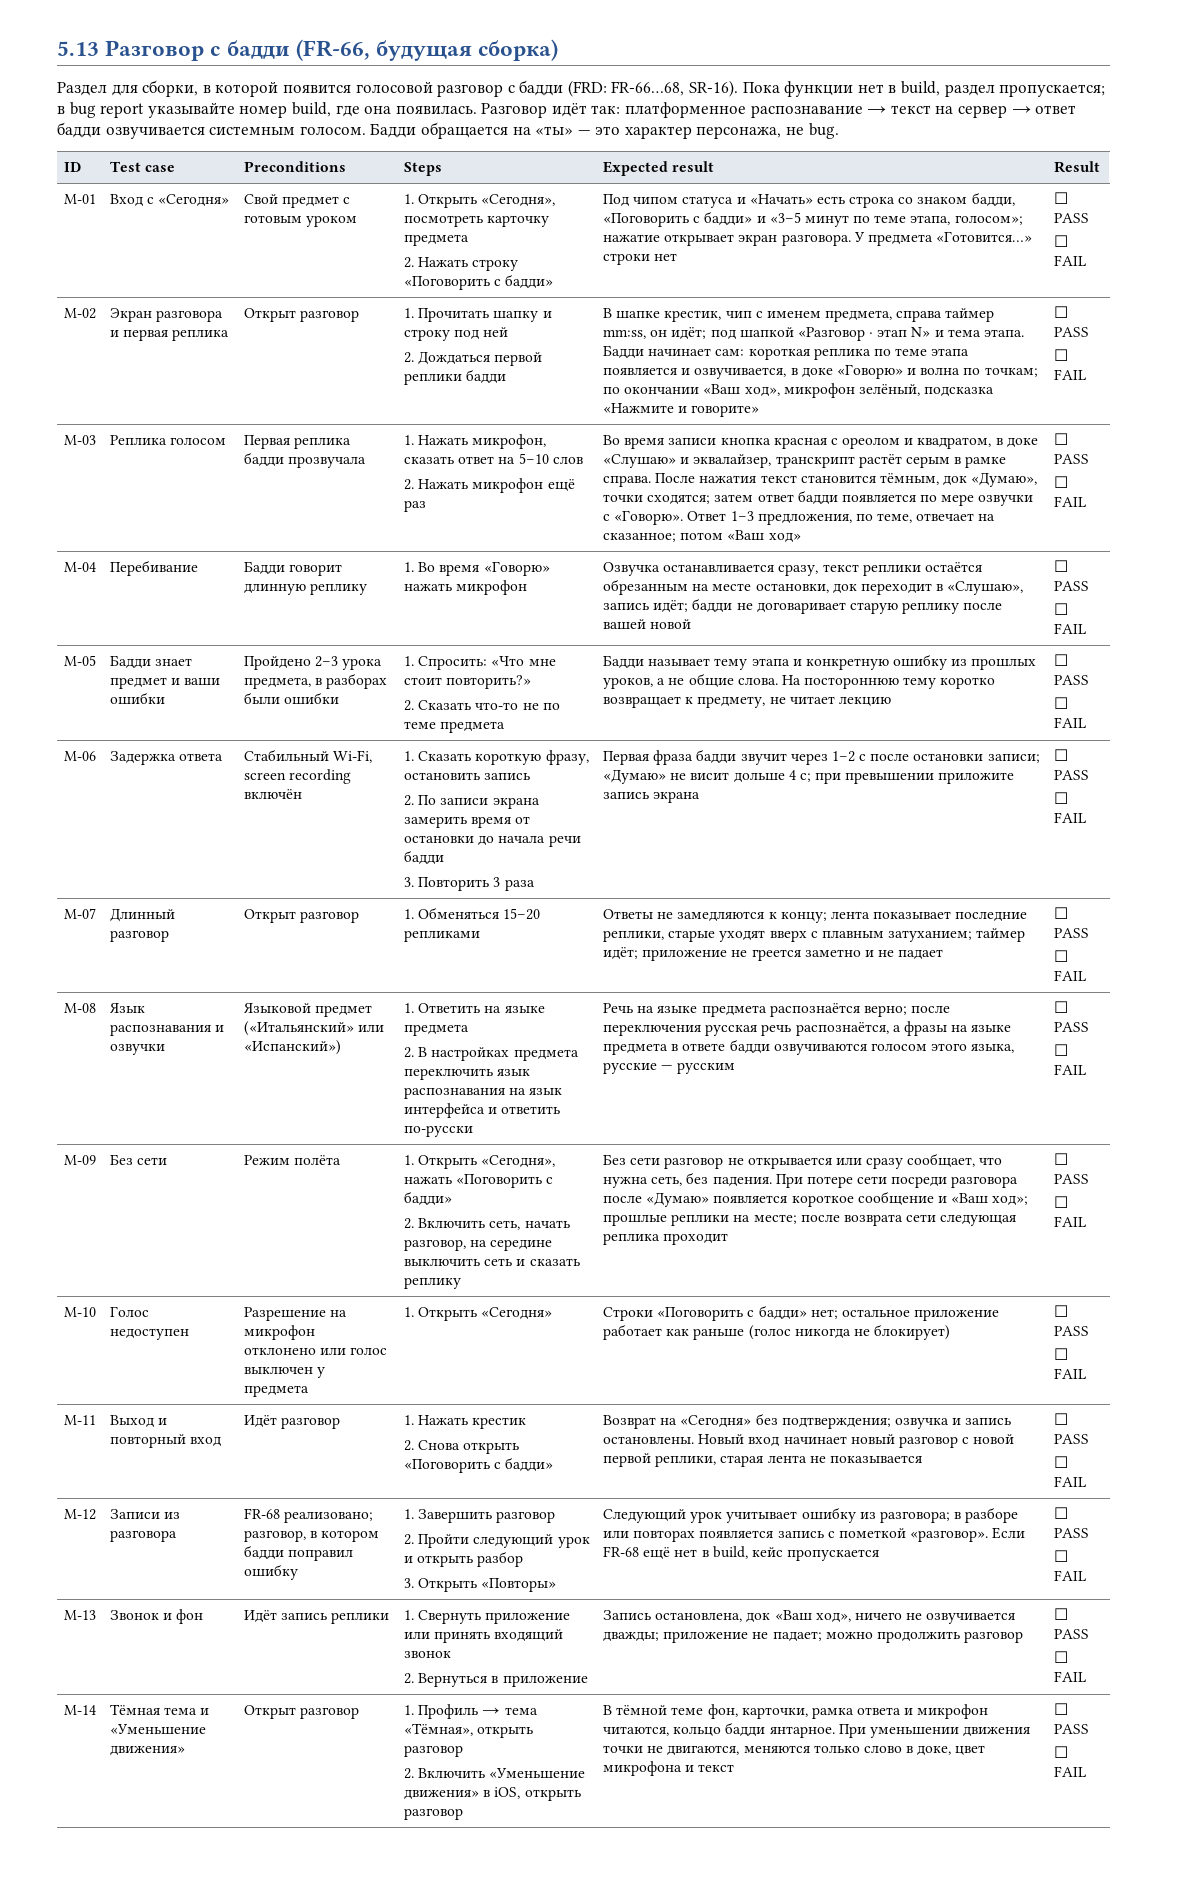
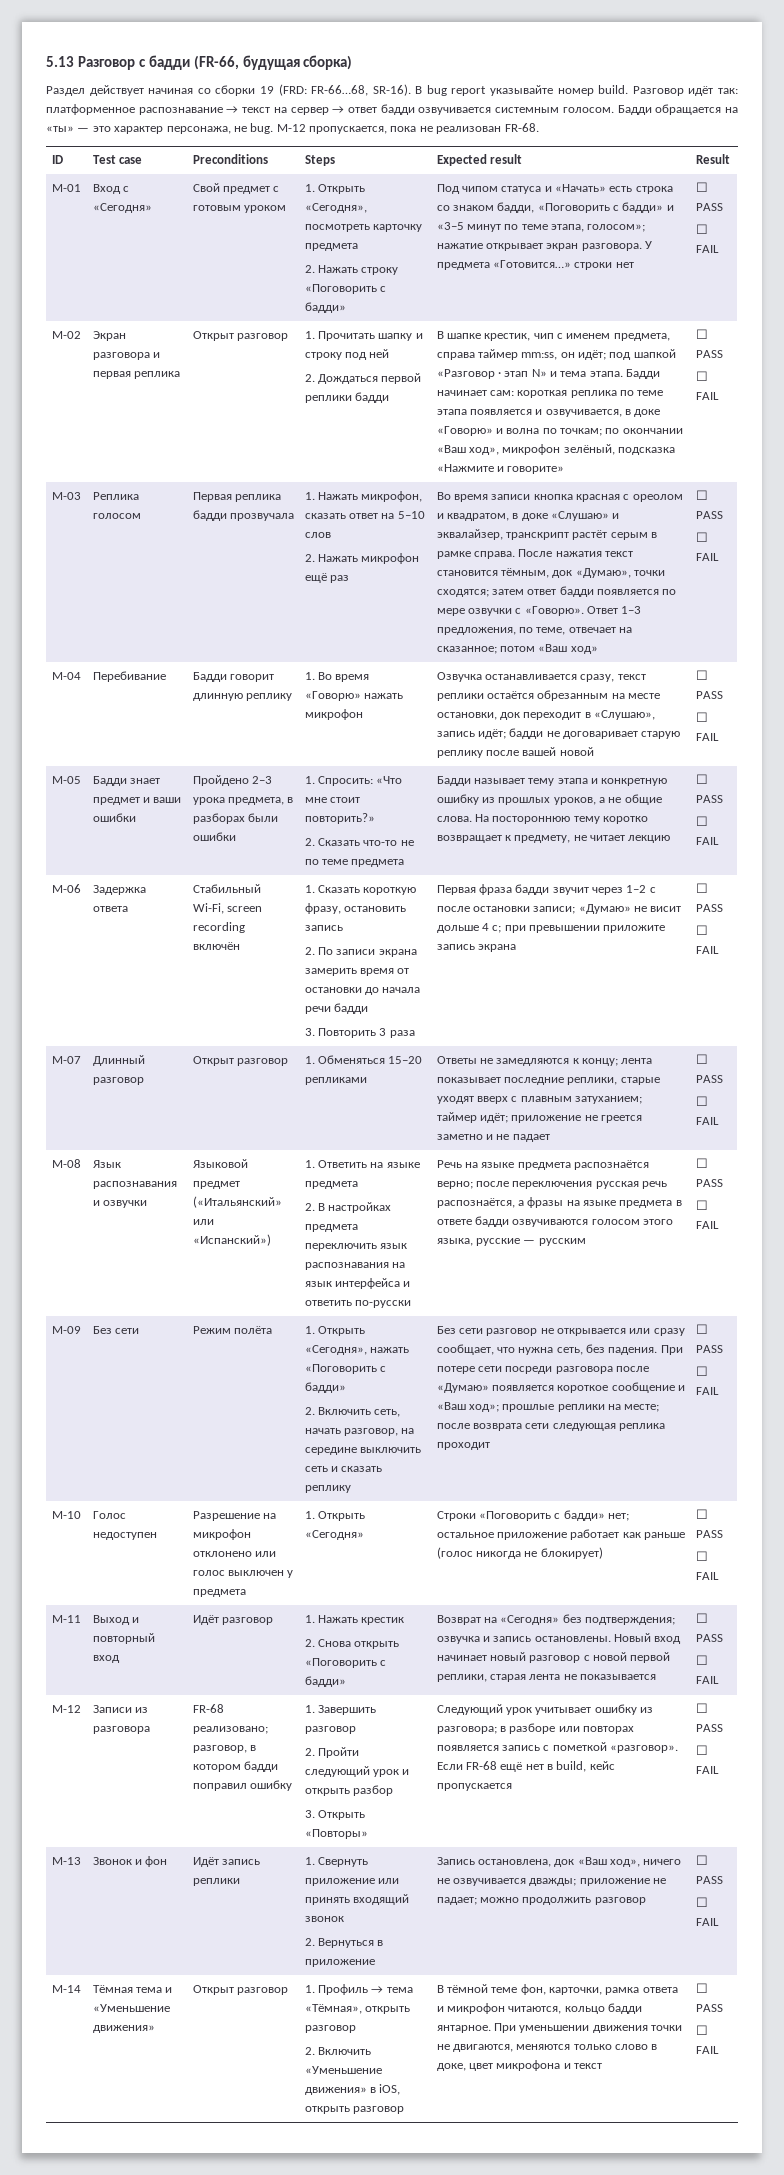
- Раздел для сборки, в которой появится голосовой разговор с бадди (FRD: FR-66…68, SR-16). Пока функции нет в build, раздел пропускается; в bug report указывайте номер build, где она появилась.
+ Раздел действует начиная со сборки 19 (FRD: FR-66…68, SR-16). В bug report указывайте номер build.
+ M-12 пропускается, пока не реализован FR-68.

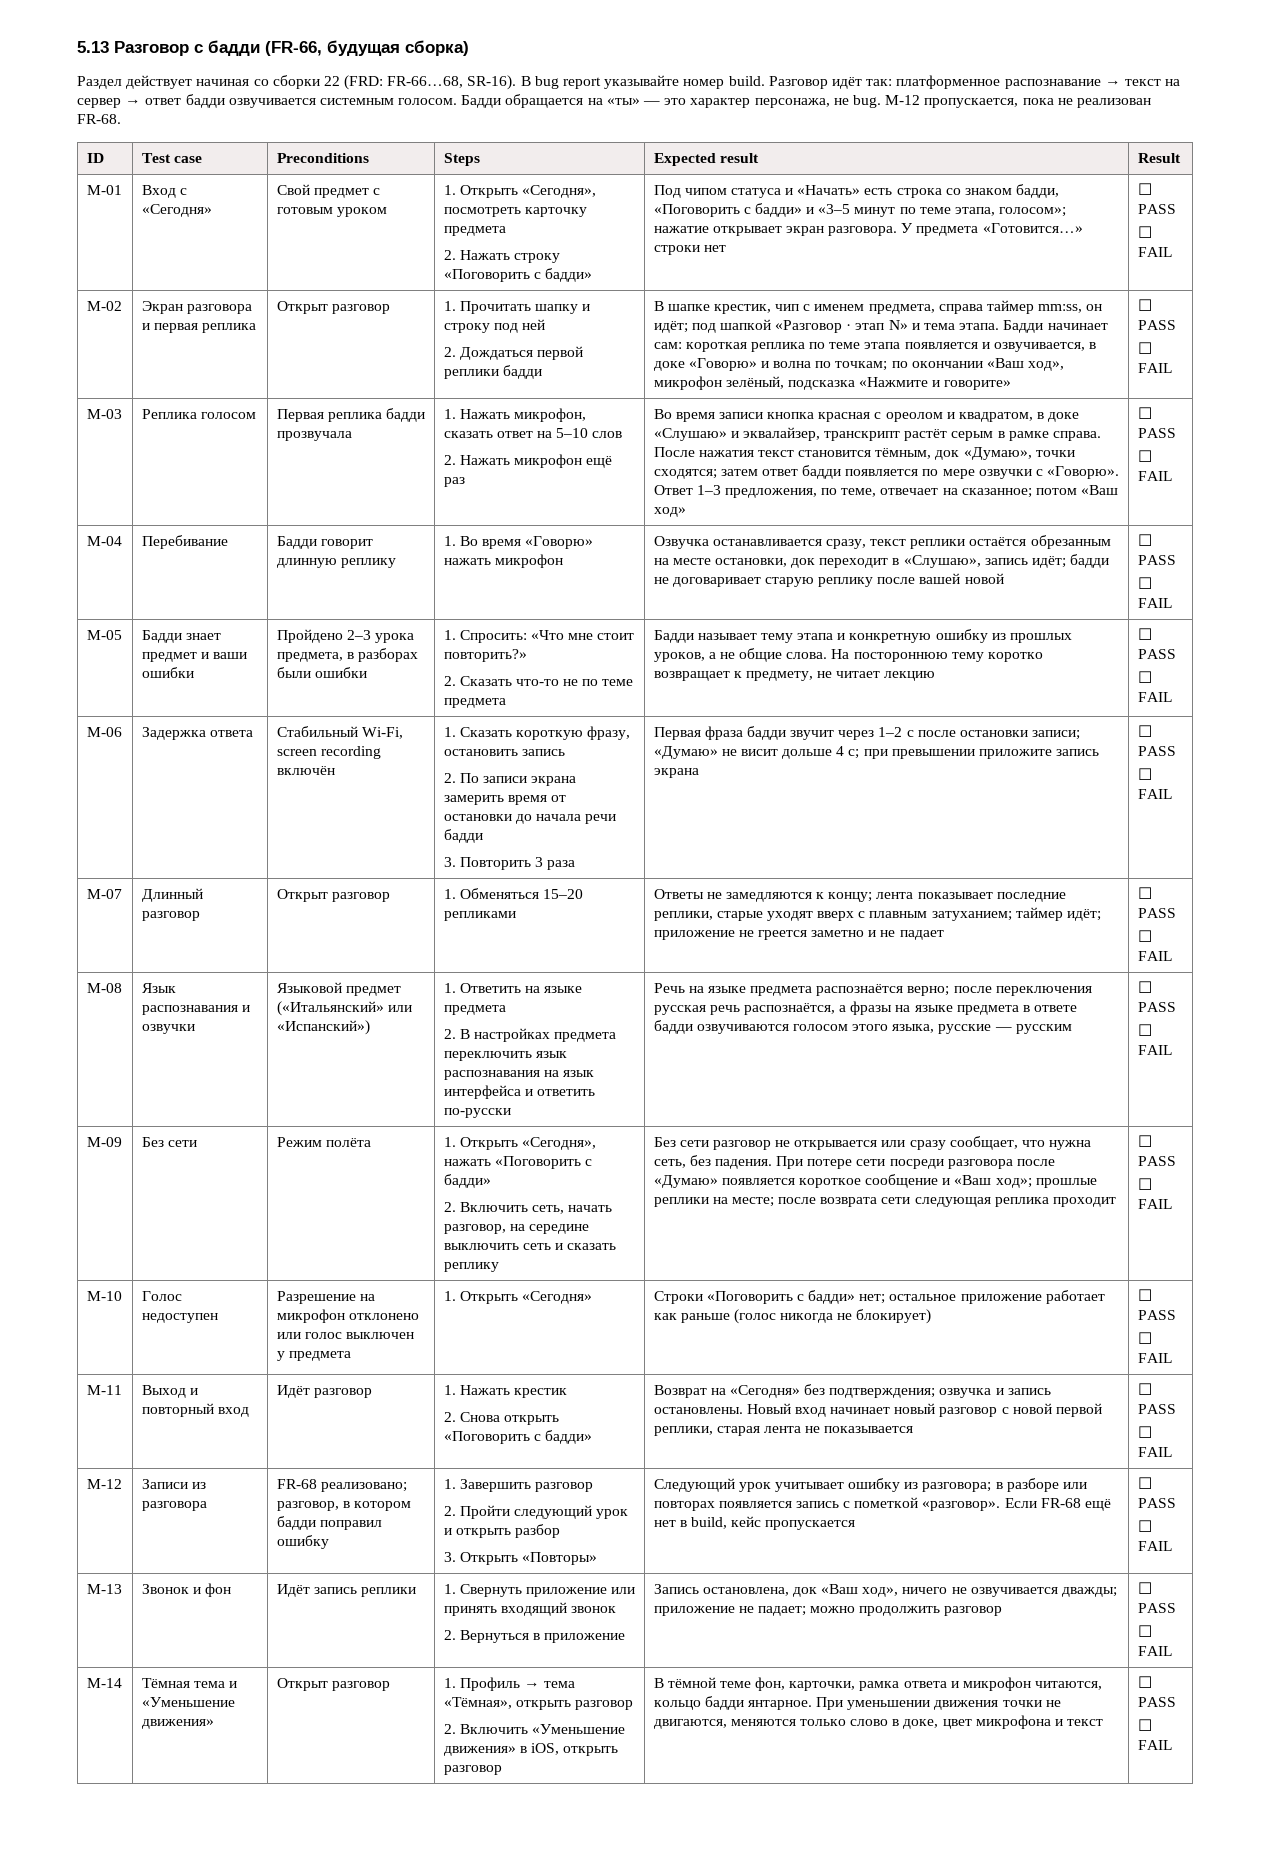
- Раздел действует начиная со сборки 19 (FRD: FR-66…68, SR-16).
+ Раздел действует начиная со сборки 22 (FRD: FR-66…68, SR-16).

